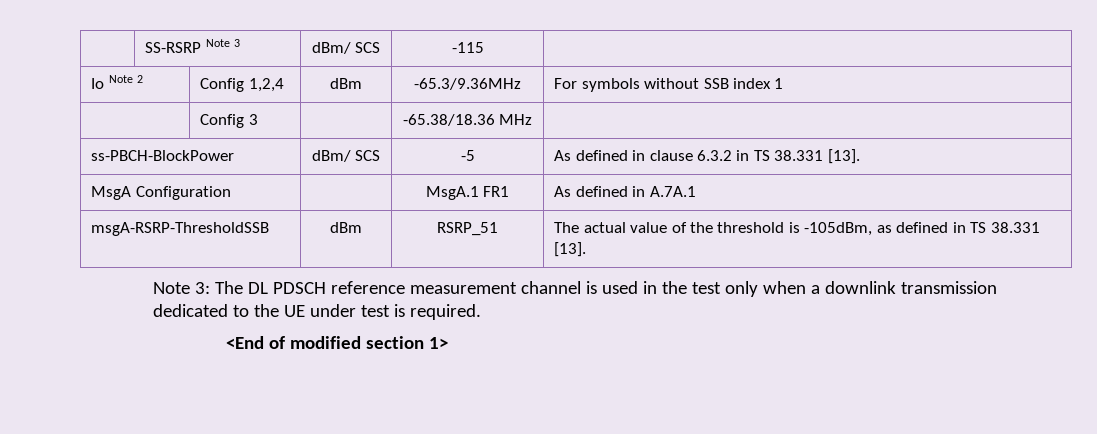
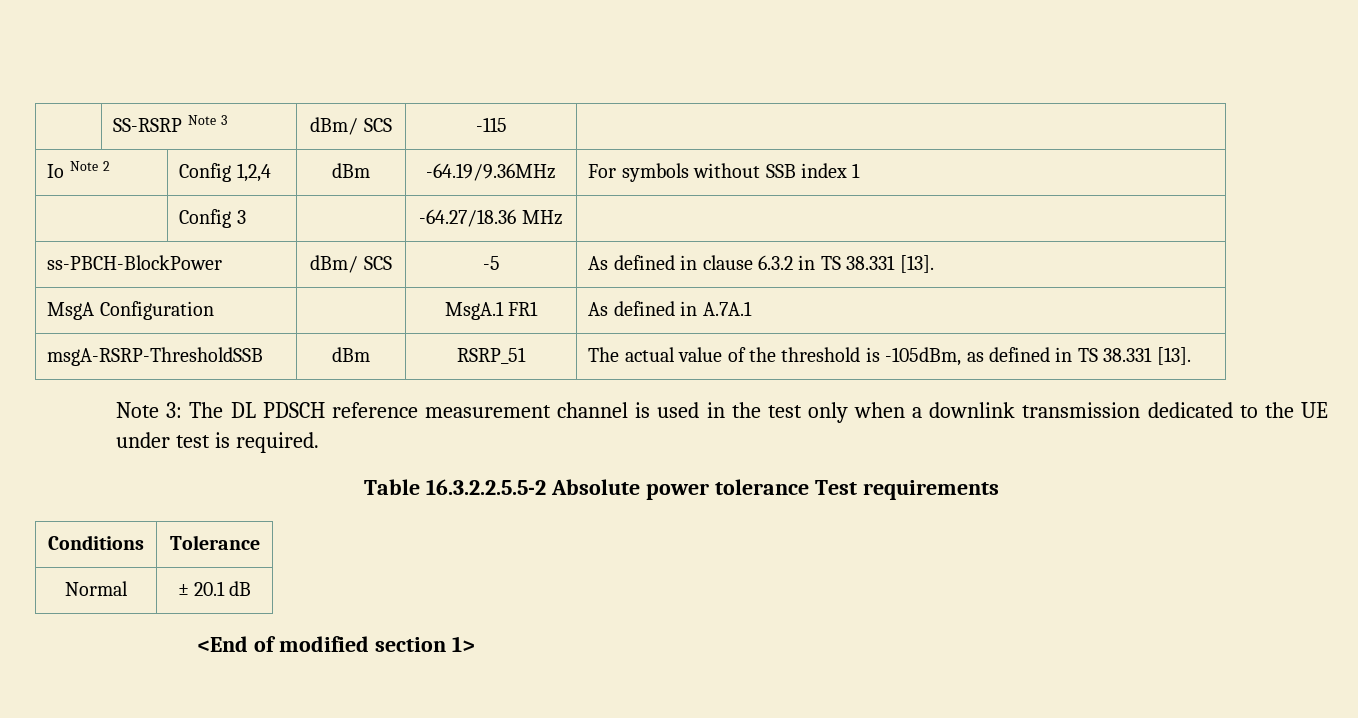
- Io Note 2 | Config 1,2,4 | dBm | -65.3/9.36MHz | For symbols without SSB index 1
+ Io Note 2 | Config 1,2,4 | dBm | -64.19/9.36MHz | For symbols without SSB index 1
- | Config 3 | | -65.38/18.36 MHz |
+ | Config 3 | | -64.27/18.36 MHz |
+ Table 16.3.2.2.5.5-2 Absolute power tolerance Test requirements
+ Conditions | Tolerance
+ Normal | ± 20.1 dB

